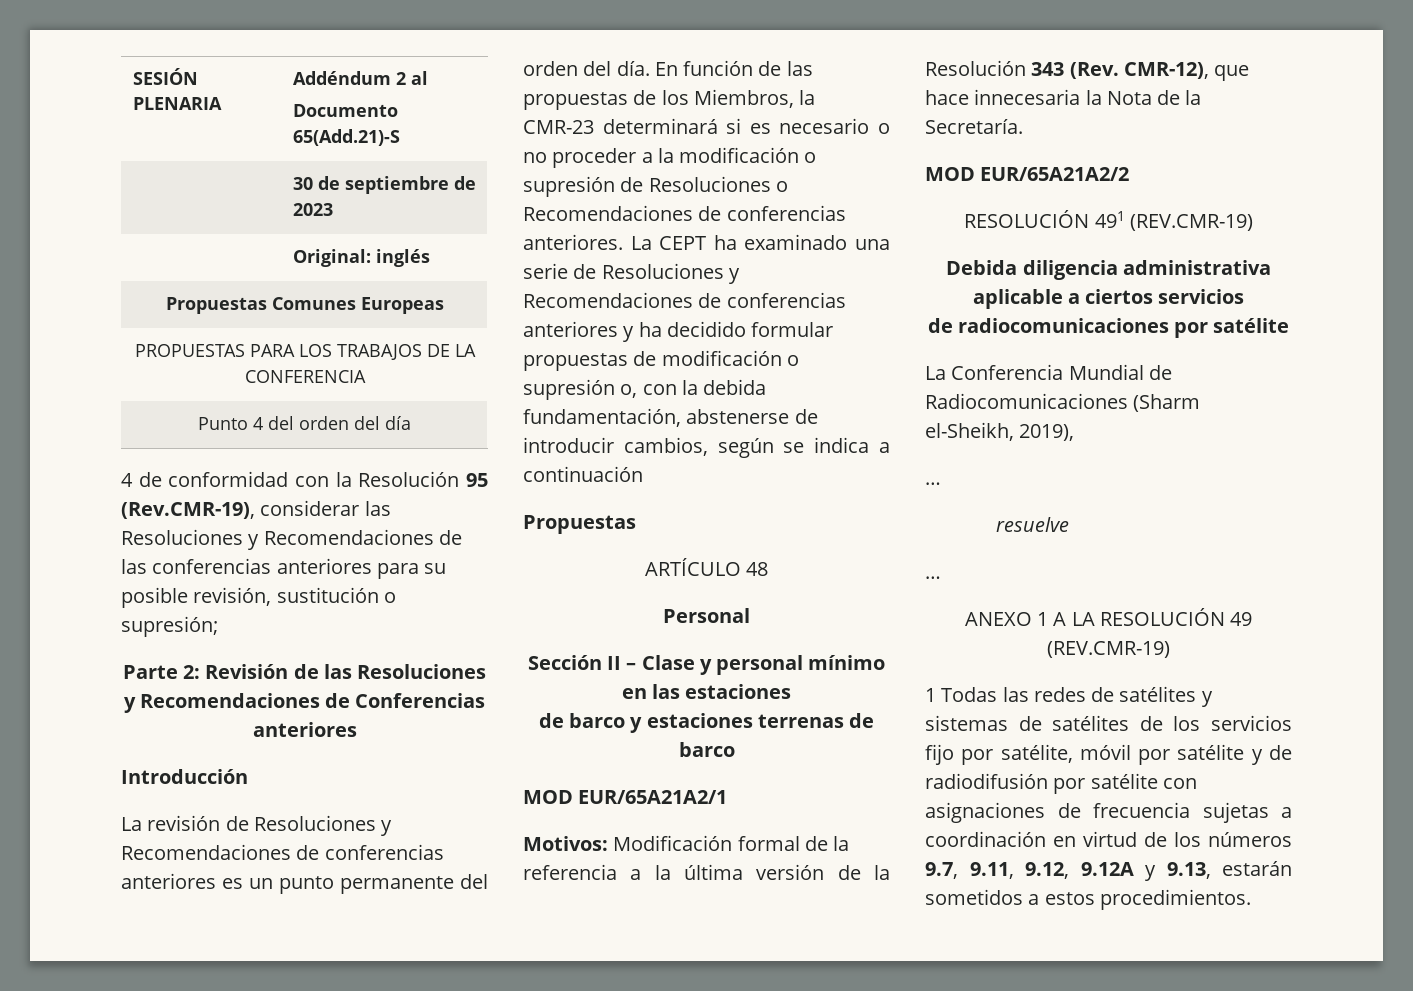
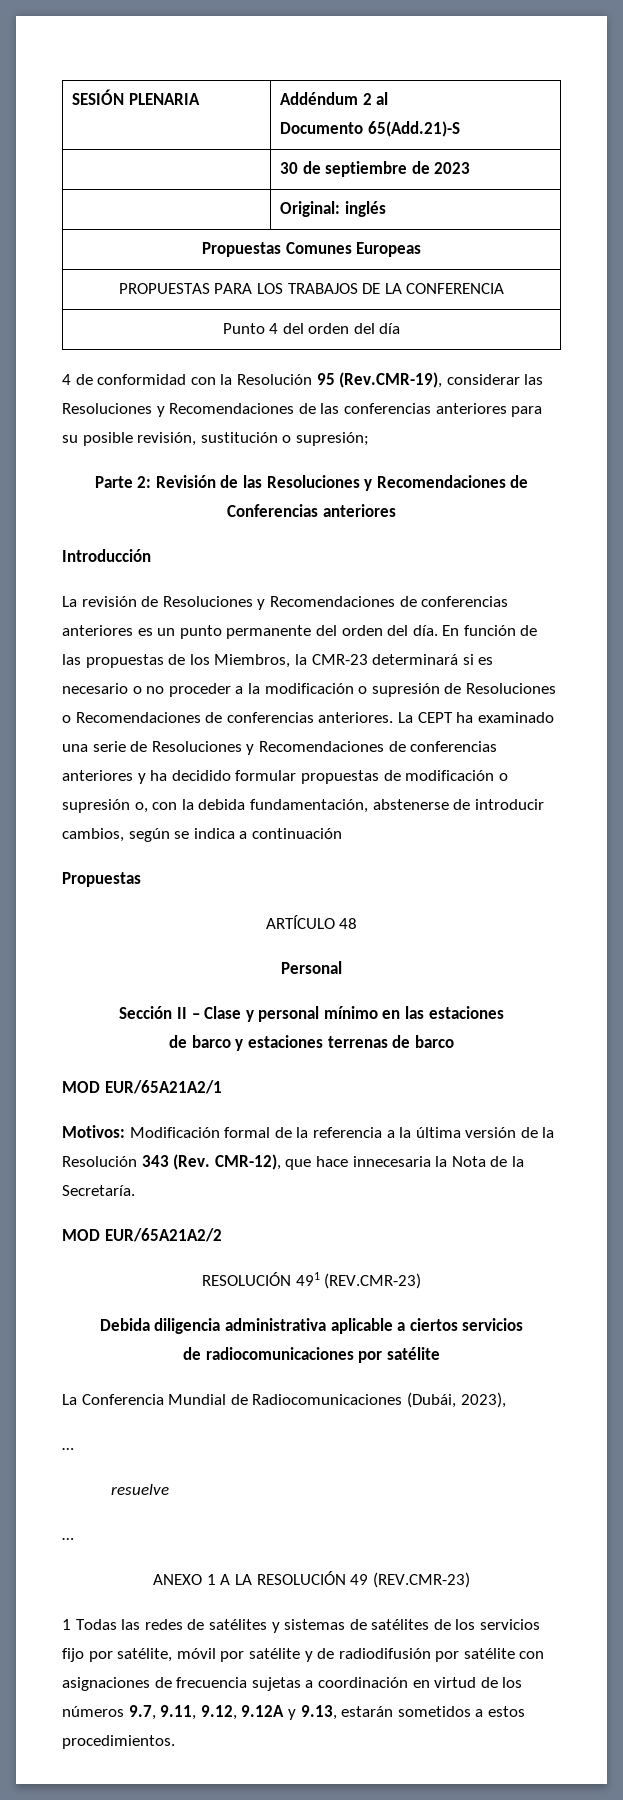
- RESOLUCIÓN 491 (REV.CMR-19)
+ RESOLUCIÓN 491 (REV.CMR-23)
- La Conferencia Mundial de Radiocomunicaciones (Sharm el-Sheikh, 2019),
+ La Conferencia Mundial de Radiocomunicaciones (Dubái, 2023),
- ANEXO 1 A LA RESOLUCIÓN 49 (REV.CMR-19)
+ ANEXO 1 A LA RESOLUCIÓN 49 (REV.CMR-23)

